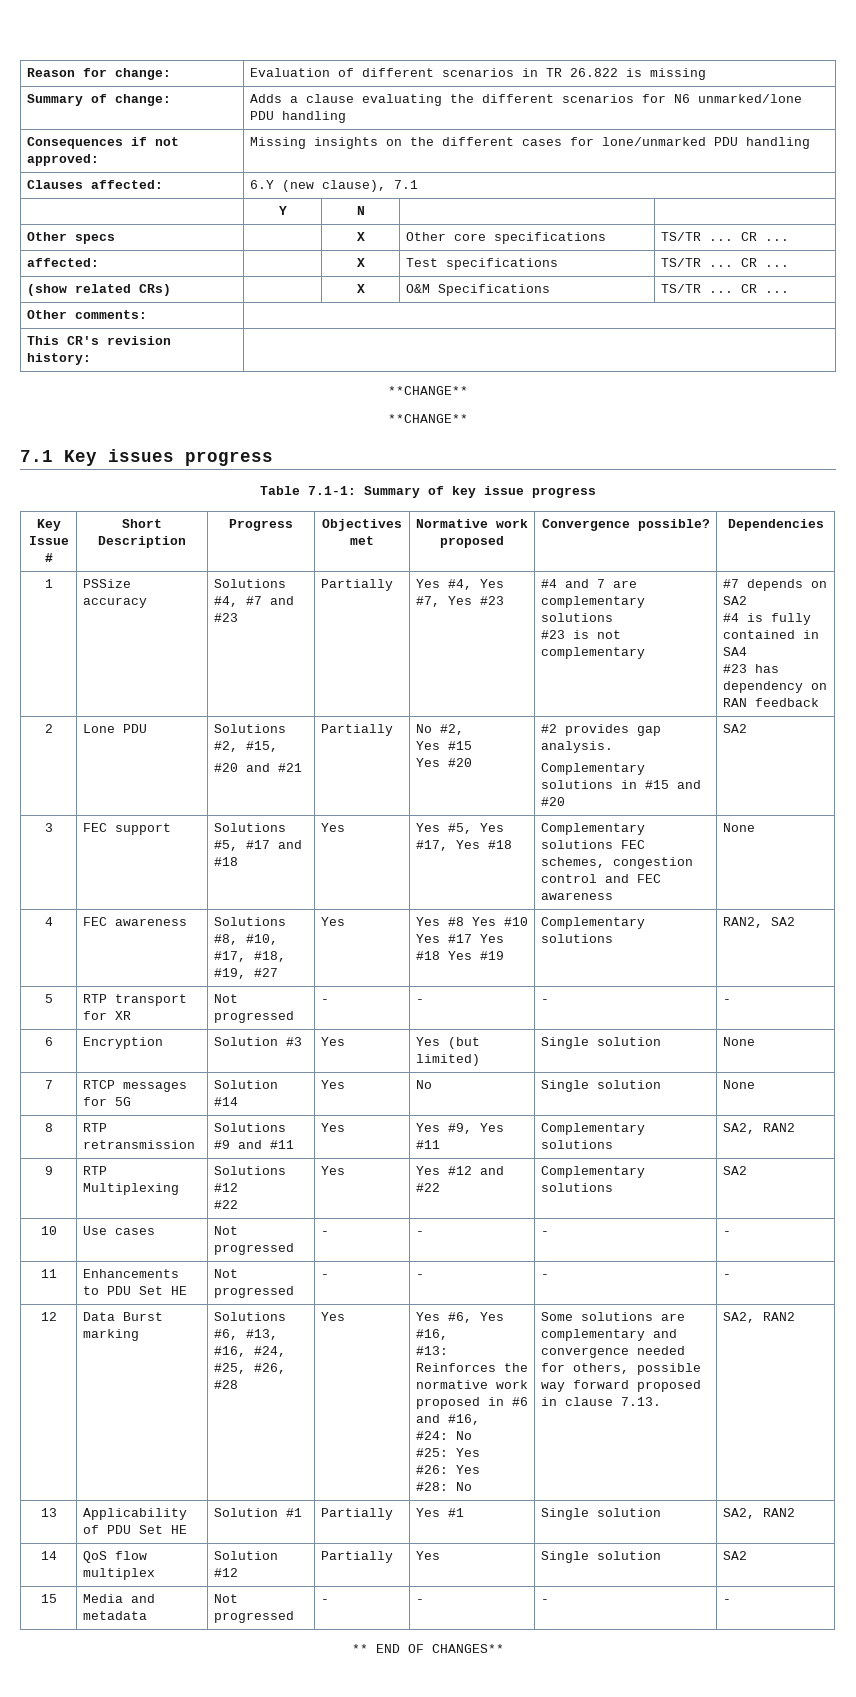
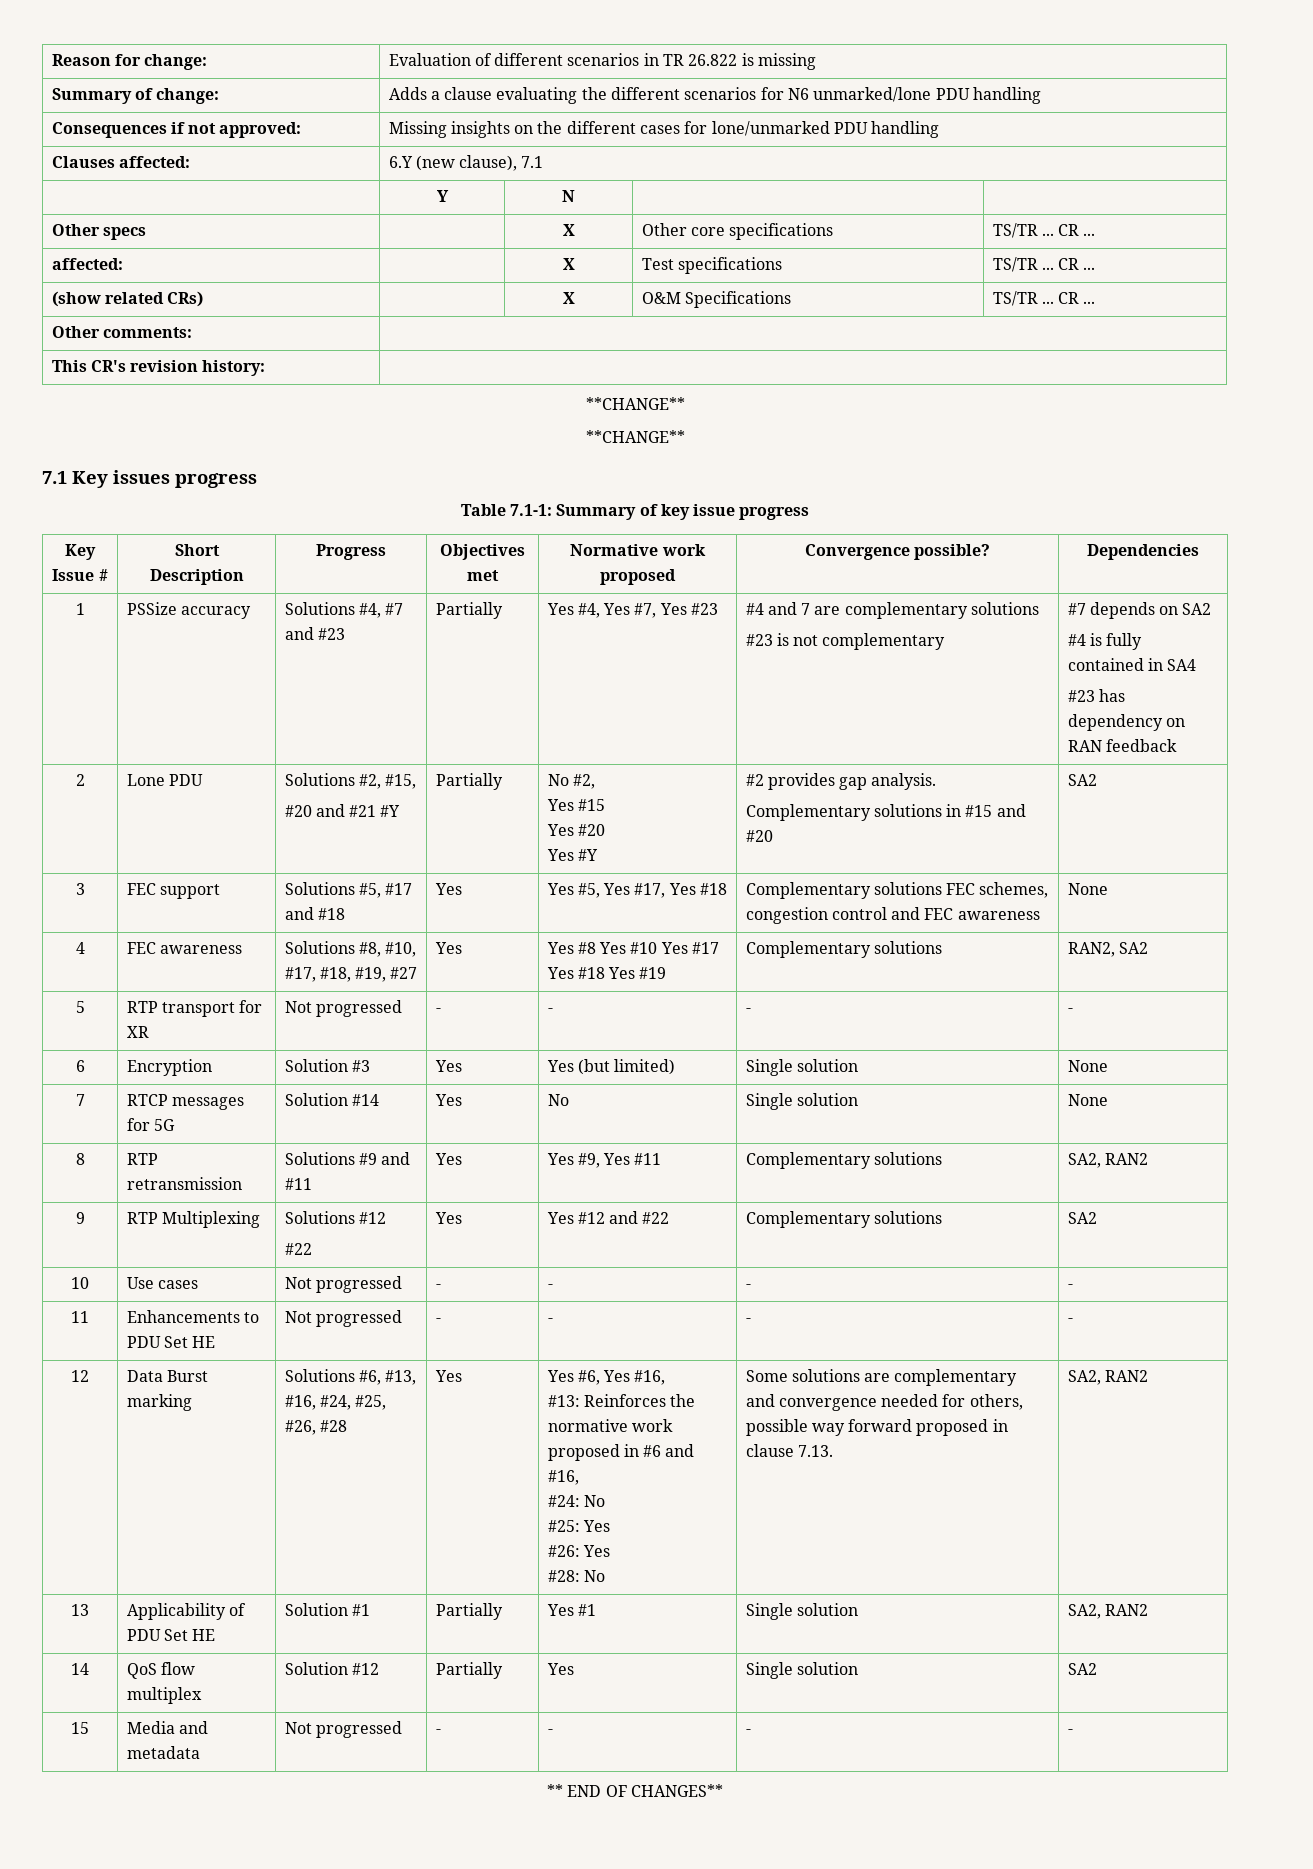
  2 | Lone PDU | Solutions #2, #15,
- #20 and #21 | Partially | No #2,
+ #20 and #21 #Y | Partially | No #2,
  Yes #15
- Yes #20 | #2 provides gap analysis.
+ Yes #20
+ Yes #Y | #2 provides gap analysis.

